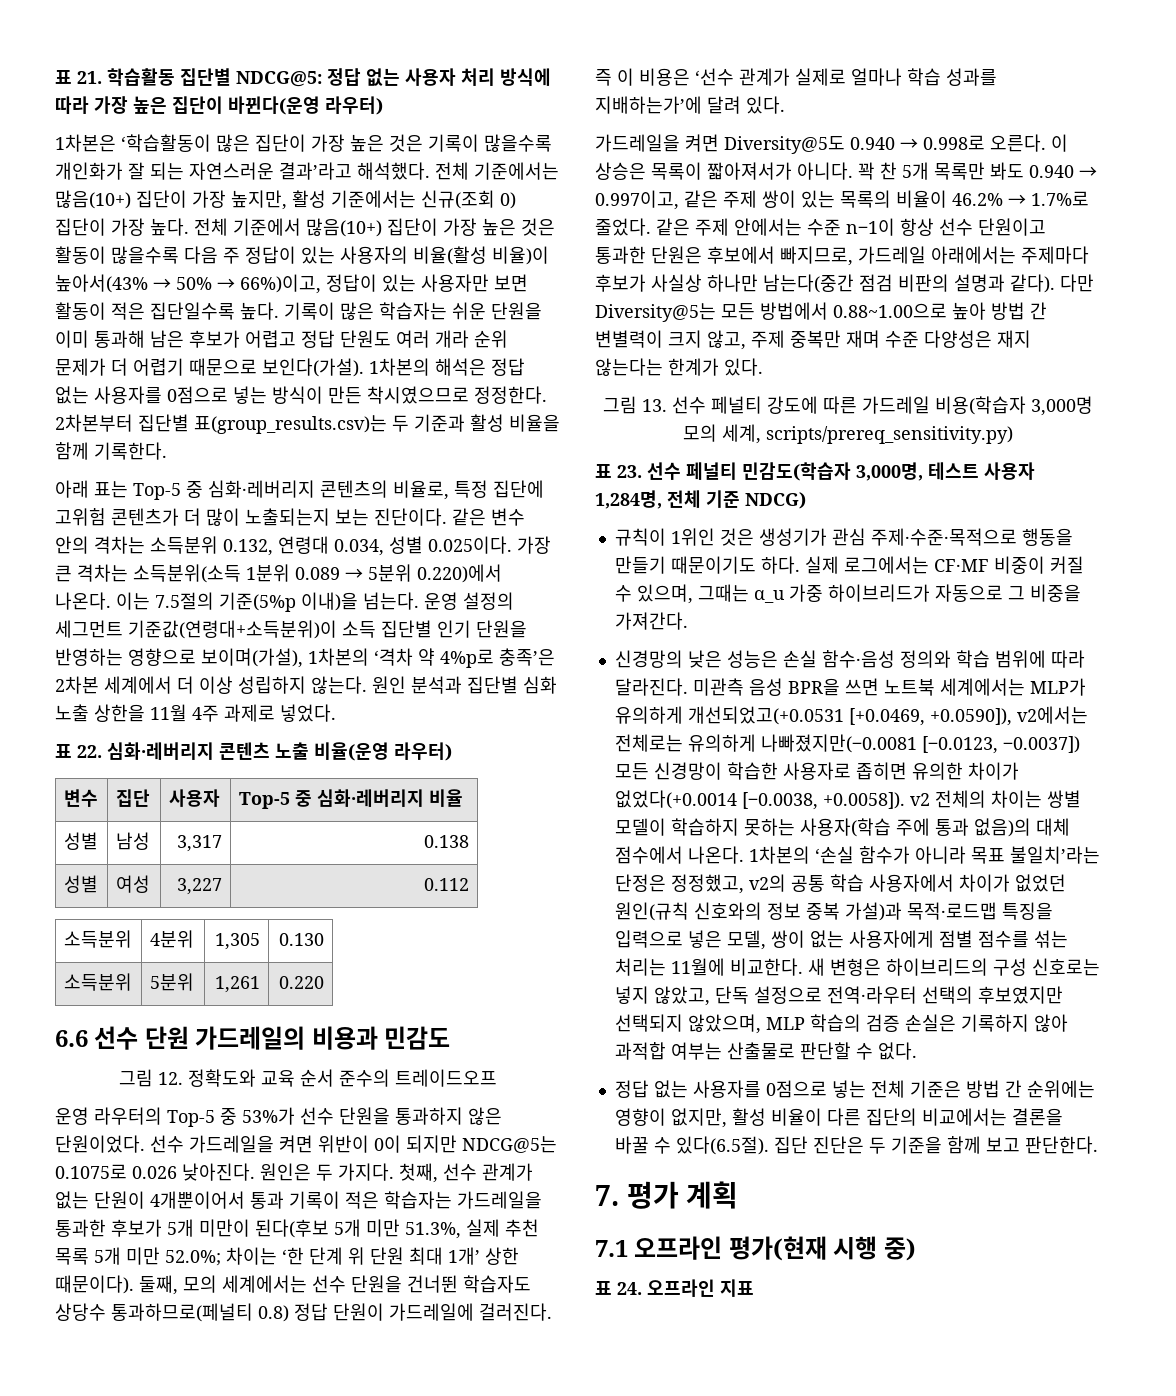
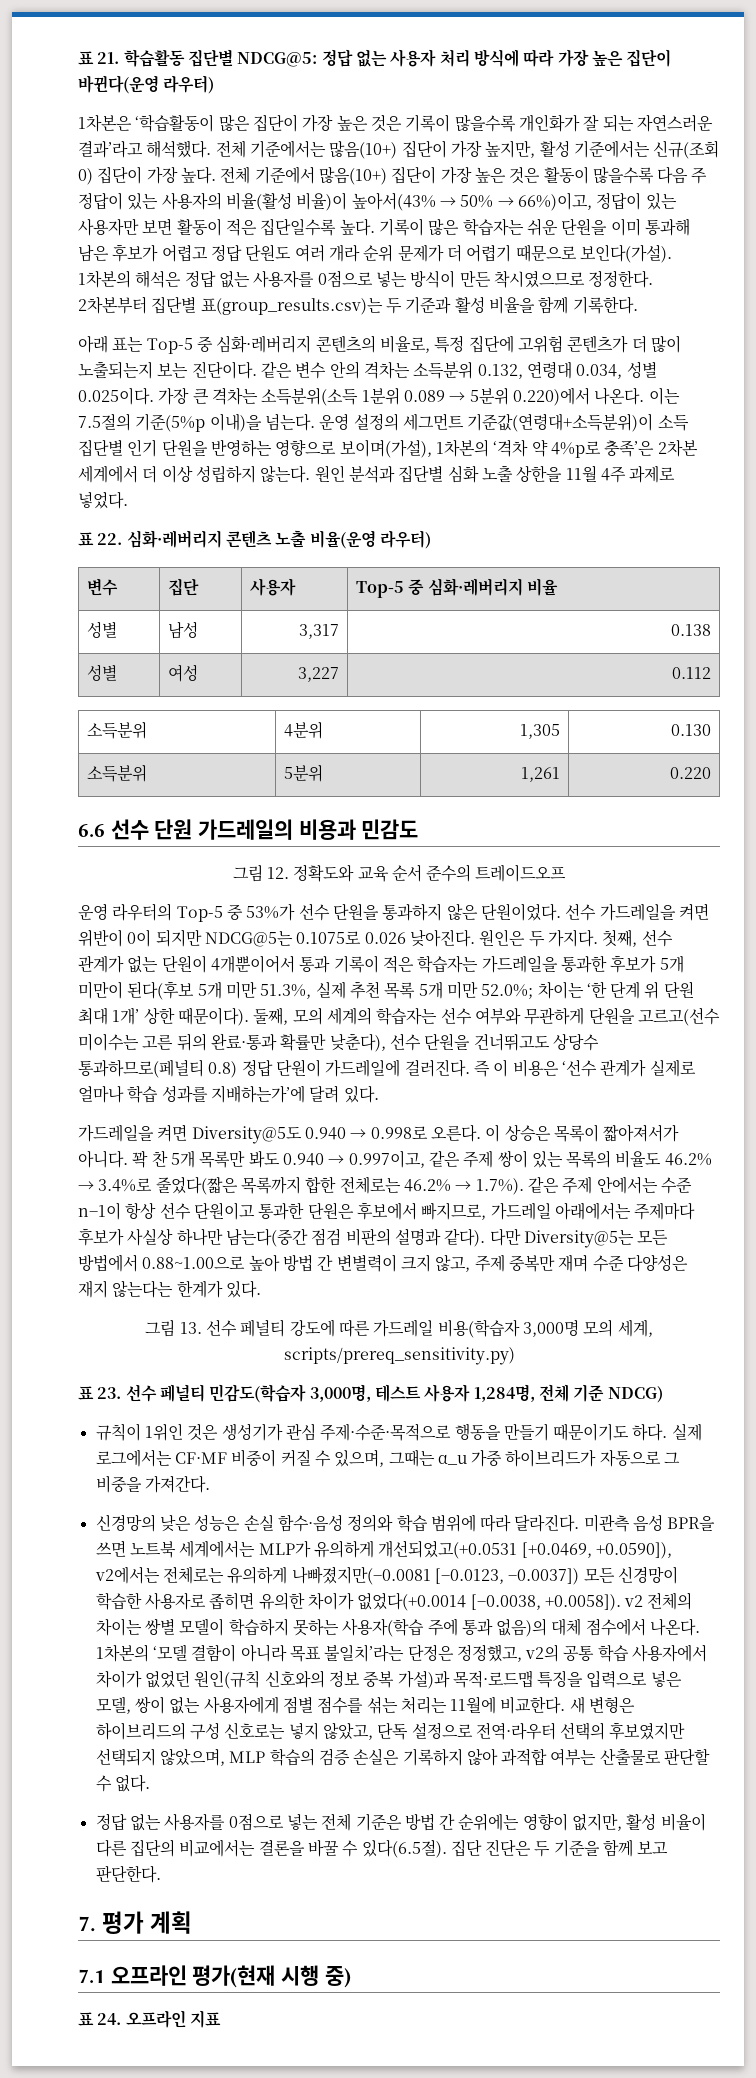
- 둘째, 모의 세계에서는 선수 단원을 건너뛴 학습자도 상당수 통과하므로(페널티 0.8) 정답 단원이 가드레일에 걸러진다.
+ 둘째, 모의 세계의 학습자는 선수 여부와 무관하게 단원을 고르고(선수 미이수는 고른 뒤의 완료·통과 확률만 낮춘다), 선수 단원을 건너뛰고도 상당수 통과하므로(페널티 0.8) 정답 단원이 가드레일에 걸러진다.
- 꽉 찬 5개 목록만 봐도 0.940 → 0.997이고, 같은 주제 쌍이 있는 목록의 비율이 46.2% → 1.7%로 줄었다. 같은 주제 안에서는 수준 n−1이 항상 선수 단원이고 통과한 단원은 후보에서 빠지므로, 가드레일 아래에서는 주제마다 후보가 사실상 하나만 남는다(중간 점검 비판의 설명과 같다).
+ 꽉 찬 5개 목록만 봐도 0.940 → 0.997이고, 같은 주제 쌍이 있는 목록의 비율도 46.2% → 3.4%로 줄었다(짧은 목록까지 합한 전체로는 46.2% → 1.7%). 같은 주제 안에서는 수준 n−1이 항상 선수 단원이고 통과한 단원은 후보에서 빠지므로, 가드레일 아래에서는 주제마다 후보가 사실상 하나만 남는다(중간 점검 비판의 설명과 같다).
- 1차본의 ‘손실 함수가 아니라 목표 불일치’라는 단정은 정정했고, v2의 공통 학습 사용자에서 차이가 없었던 원인(규칙 신호와의 정보 중복 가설)과 목적·로드맵 특징을 입력으로 넣은 모델, 쌍이 없는 사용자에게 점별 점수를 섞는 처리는 11월에 비교한다.
+ 1차본의 ‘모델 결함이 아니라 목표 불일치’라는 단정은 정정했고, v2의 공통 학습 사용자에서 차이가 없었던 원인(규칙 신호와의 정보 중복 가설)과 목적·로드맵 특징을 입력으로 넣은 모델, 쌍이 없는 사용자에게 점별 점수를 섞는 처리는 11월에 비교한다.

